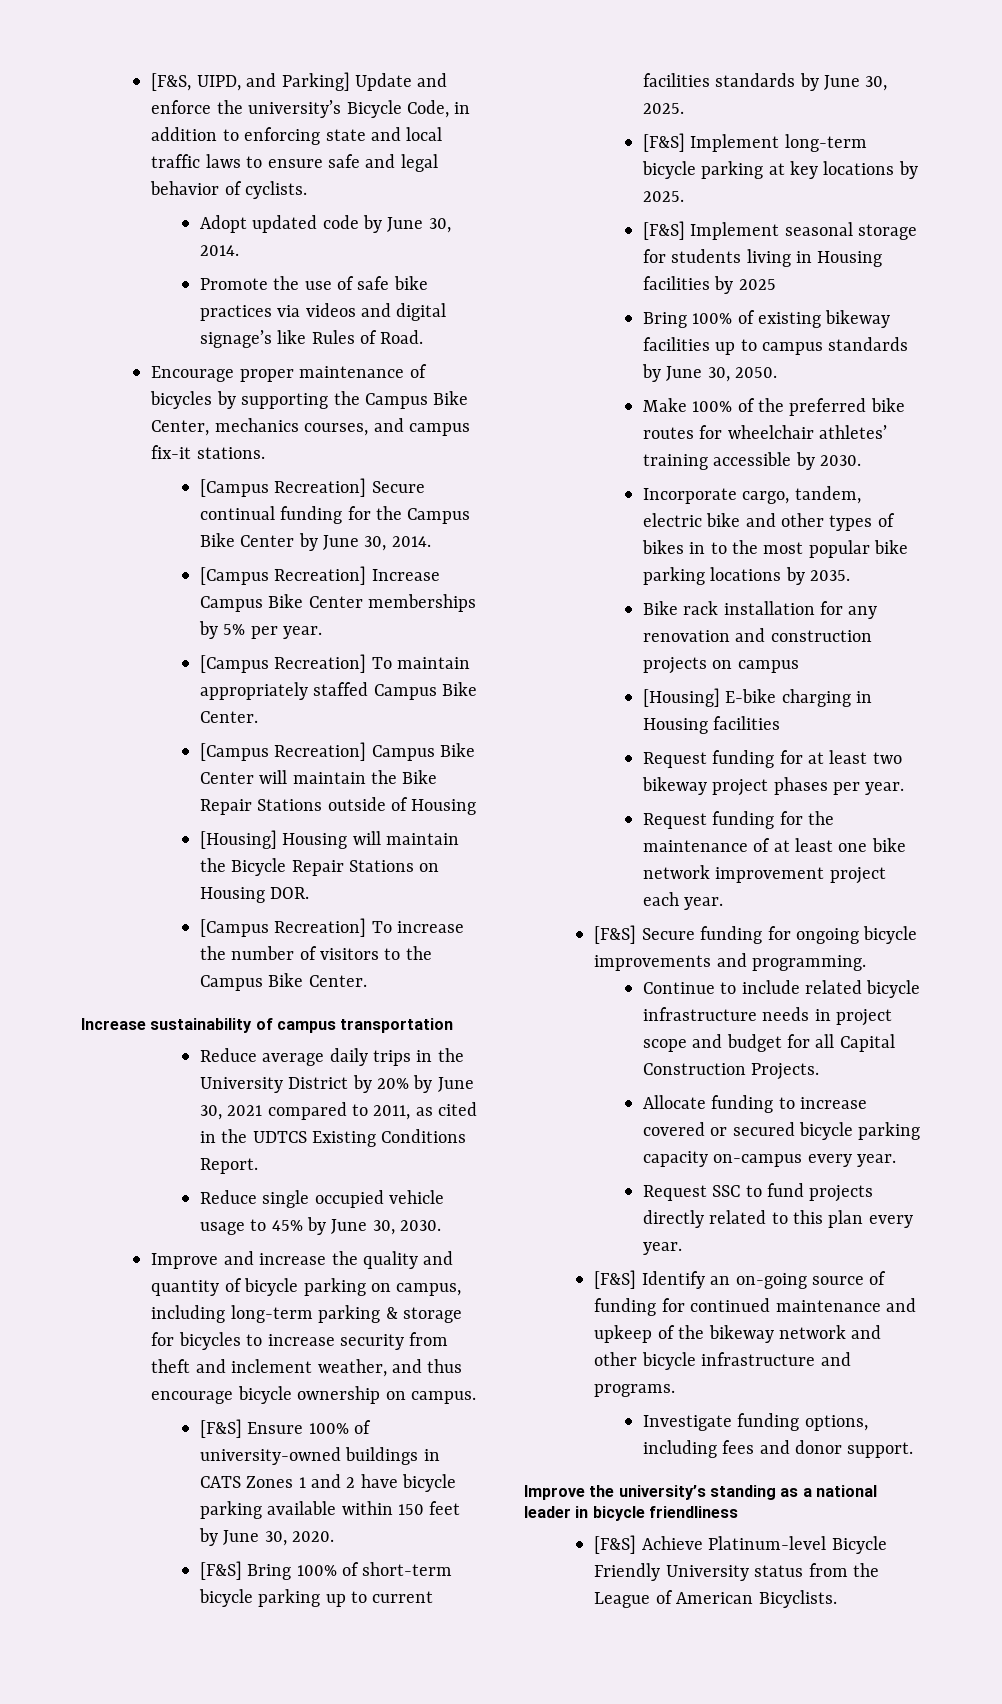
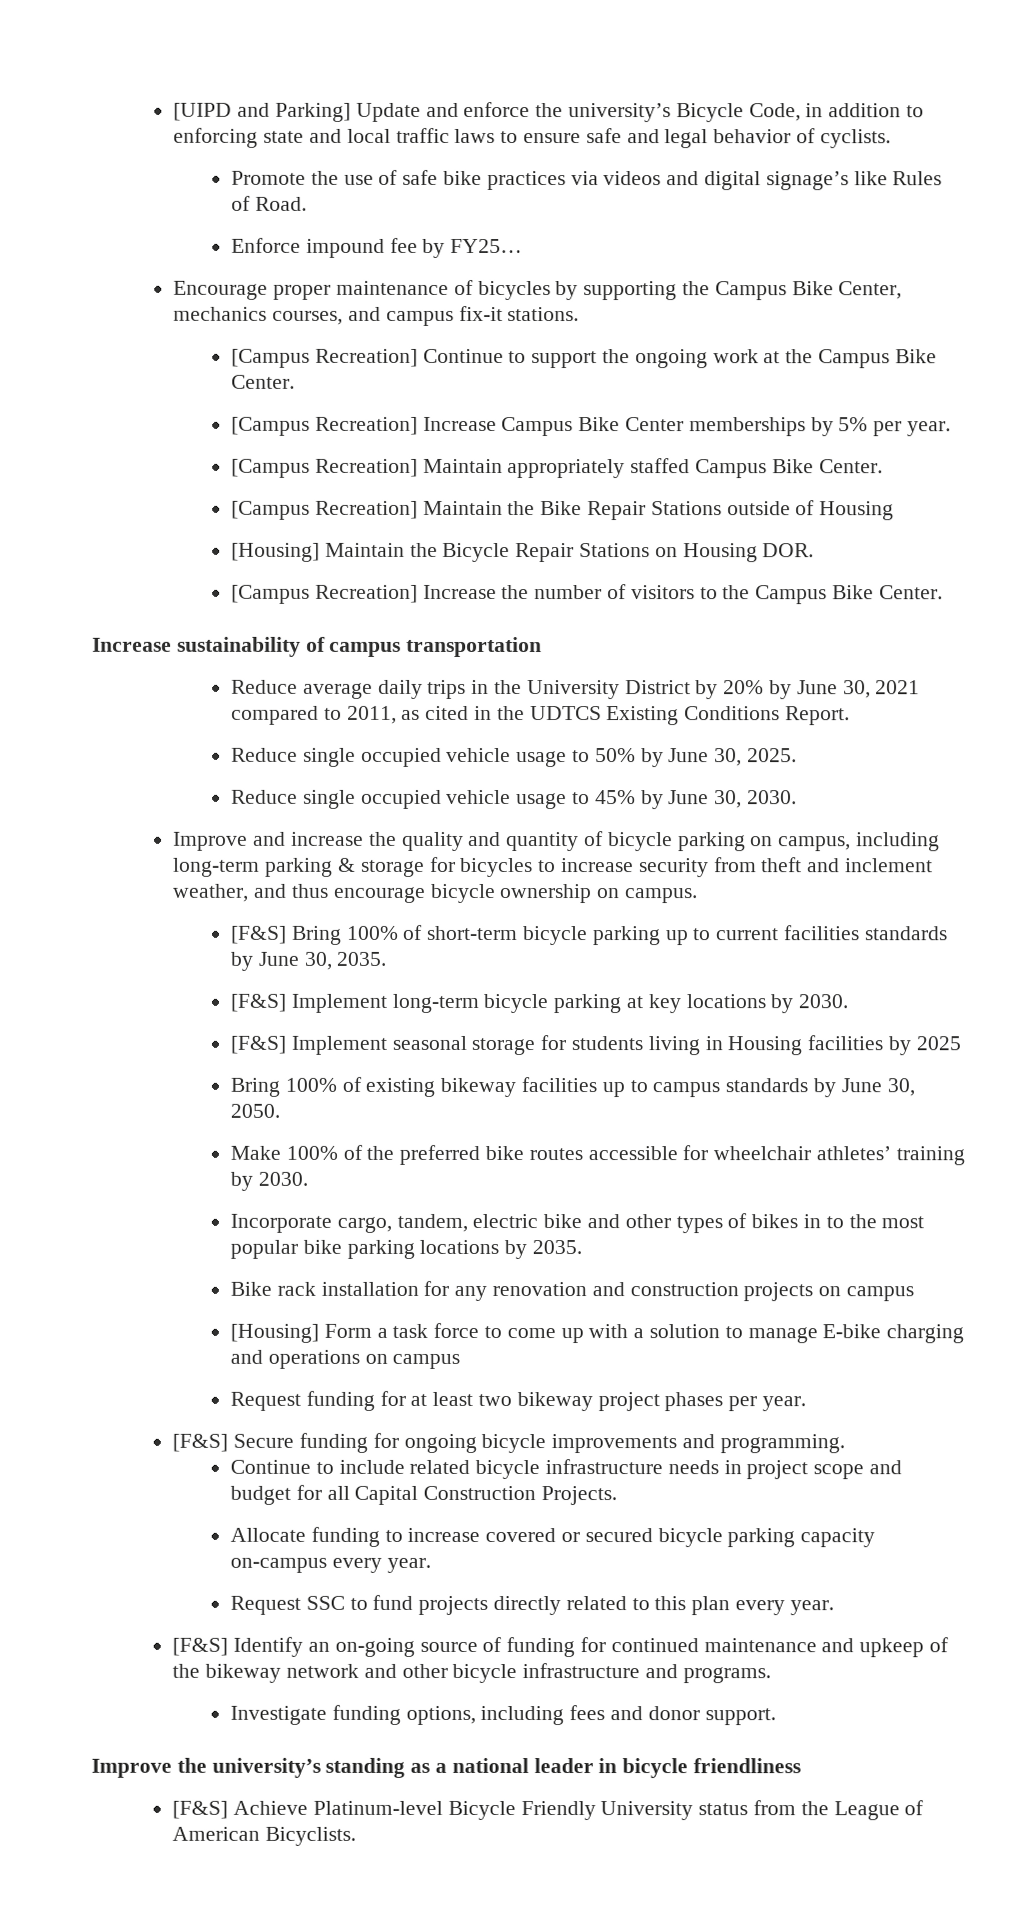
- [F&S, UIPD, and Parking] Update and enforce the university’s Bicycle Code, in addition to enforcing state and local traffic laws to ensure safe and legal behavior of cyclists.
+ [UIPD and Parking] Update and enforce the university’s Bicycle Code, in addition to enforcing state and local traffic laws to ensure safe and legal behavior of cyclists.
- Adopt updated code by June 30, 2014.
+ Enforce impound fee by FY25…
- [Campus Recreation] Secure continual funding for the Campus Bike Center by June 30, 2014.
+ [Campus Recreation] Continue to support the ongoing work at the Campus Bike Center.
- [Campus Recreation] To maintain appropriately staffed Campus Bike Center.
+ [Campus Recreation] Maintain appropriately staffed Campus Bike Center.
- [Campus Recreation] Campus Bike Center will maintain the Bike Repair Stations outside of Housing
+ [Campus Recreation] Maintain the Bike Repair Stations outside of Housing
- [Housing] Housing will maintain the Bicycle Repair Stations on Housing DOR.
+ [Housing] Maintain the Bicycle Repair Stations on Housing DOR.
- [Campus Recreation] To increase the number of visitors to the Campus Bike Center.
+ [Campus Recreation] Increase the number of visitors to the Campus Bike Center.
+ Reduce single occupied vehicle usage to 50% by June 30, 2025.
- [F&S] Ensure 100% of university-owned buildings in CATS Zones 1 and 2 have bicycle parking available within 150 feet by June 30, 2020.
- [F&S] Bring 100% of short-term bicycle parking up to current facilities standards by June 30, 2025.
+ [F&S] Bring 100% of short-term bicycle parking up to current facilities standards by June 30, 2035.
- [F&S] Implement long-term bicycle parking at key locations by 2025.
+ [F&S] Implement long-term bicycle parking at key locations by 2030.
- Make 100% of the preferred bike routes for wheelchair athletes’ training accessible by 2030.
+ Make 100% of the preferred bike routes accessible for wheelchair athletes’ training by 2030.
- [Housing] E-bike charging in Housing facilities
+ [Housing] Form a task force to come up with a solution to manage E-bike charging and operations on campus
- Request funding for the maintenance of at least one bike network improvement project each year.

